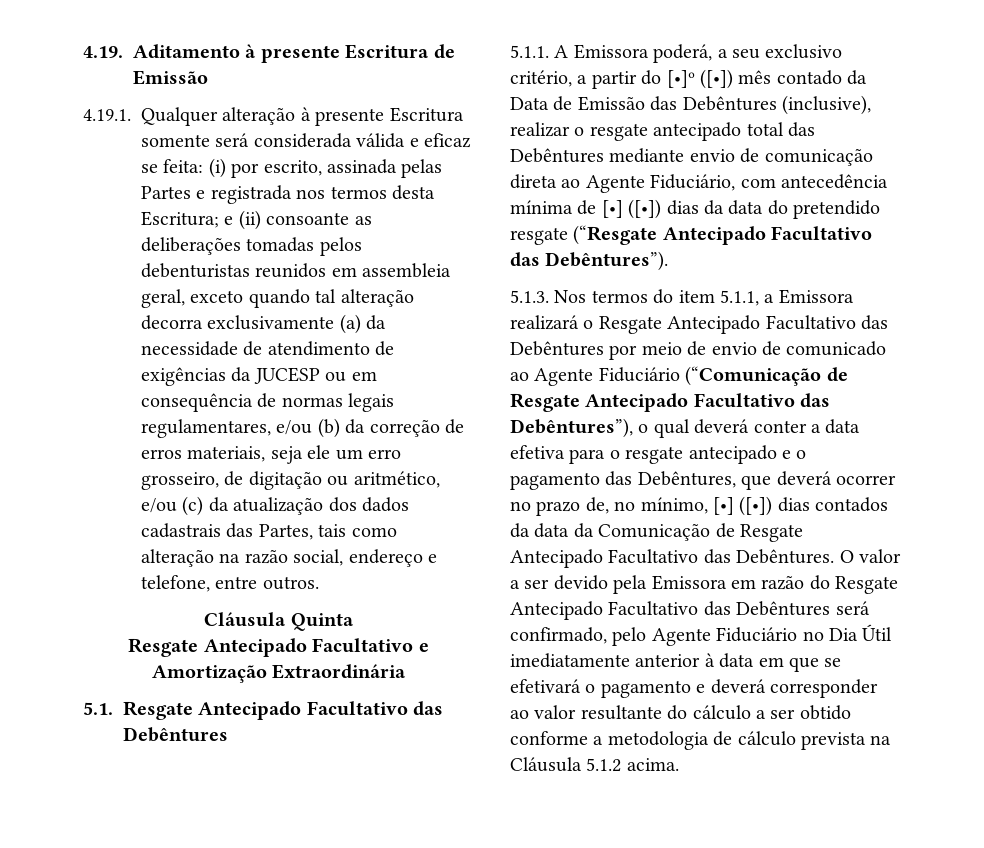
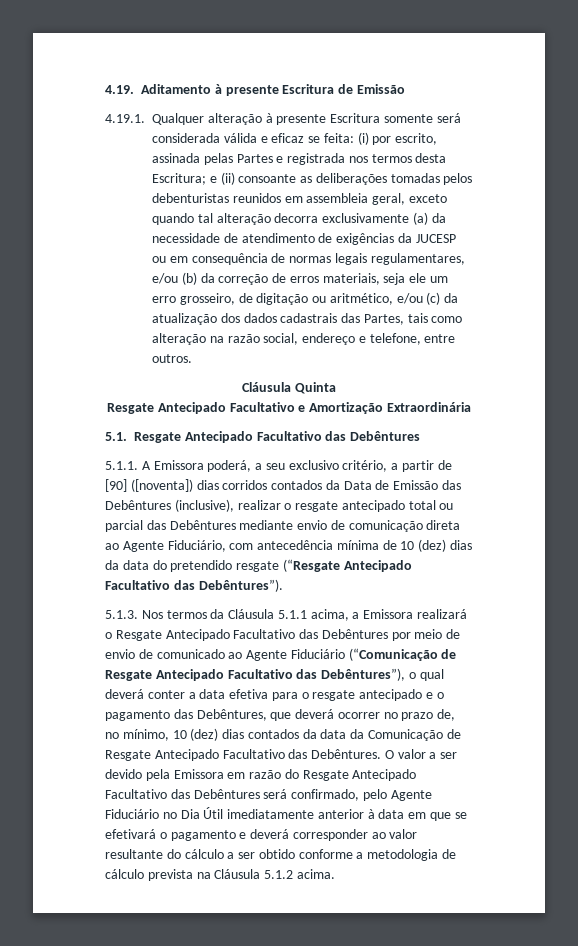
- 5.1.1. A Emissora poderá, a seu exclusivo critério, a partir do [•]º ([•]) mês contado da Data de Emissão das Debêntures (inclusive), realizar o resgate antecipado total das Debêntures mediante envio de comunicação direta ao Agente Fiduciário, com antecedência mínima de [•] ([•]) dias da data do pretendido resgate (“Resgate Antecipado Facultativo das Debêntures”).
+ 5.1.1. A Emissora poderá, a seu exclusivo critério, a partir de [90] ([noventa]) dias corridos contados da Data de Emissão das Debêntures (inclusive), realizar o resgate antecipado total ou parcial das Debêntures mediante envio de comunicação direta ao Agente Fiduciário, com antecedência mínima de 10 (dez) dias da data do pretendido resgate (“Resgate Antecipado Facultativo das Debêntures”).
- 5.1.3. Nos termos do item 5.1.1, a Emissora realizará o Resgate Antecipado Facultativo das Debêntures por meio de envio de comunicado ao Agente Fiduciário (“Comunicação de Resgate Antecipado Facultativo das Debêntures”), o qual deverá conter a data efetiva para o resgate antecipado e o pagamento das Debêntures, que deverá ocorrer no prazo de, no mínimo, [•] ([•]) dias contados da data da Comunicação de Resgate Antecipado Facultativo das Debêntures.
+ 5.1.3. Nos termos da Cláusula 5.1.1 acima, a Emissora realizará o Resgate Antecipado Facultativo das Debêntures por meio de envio de comunicado ao Agente Fiduciário (“Comunicação de Resgate Antecipado Facultativo das Debêntures”), o qual deverá conter a data efetiva para o resgate antecipado e o pagamento das Debêntures, que deverá ocorrer no prazo de, no mínimo, 10 (dez) dias contados da data da Comunicação de Resgate Antecipado Facultativo das Debêntures.

